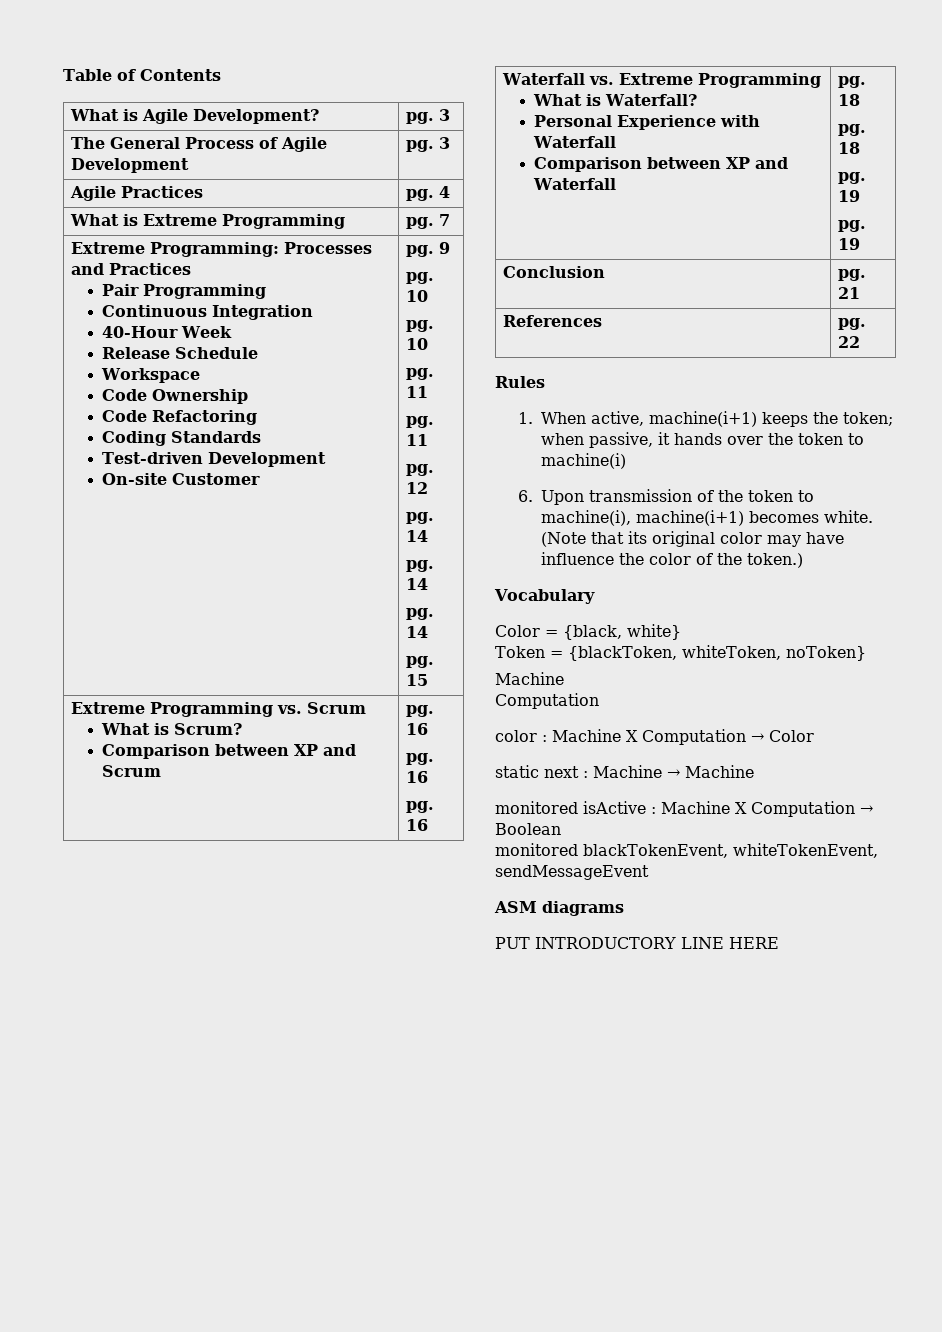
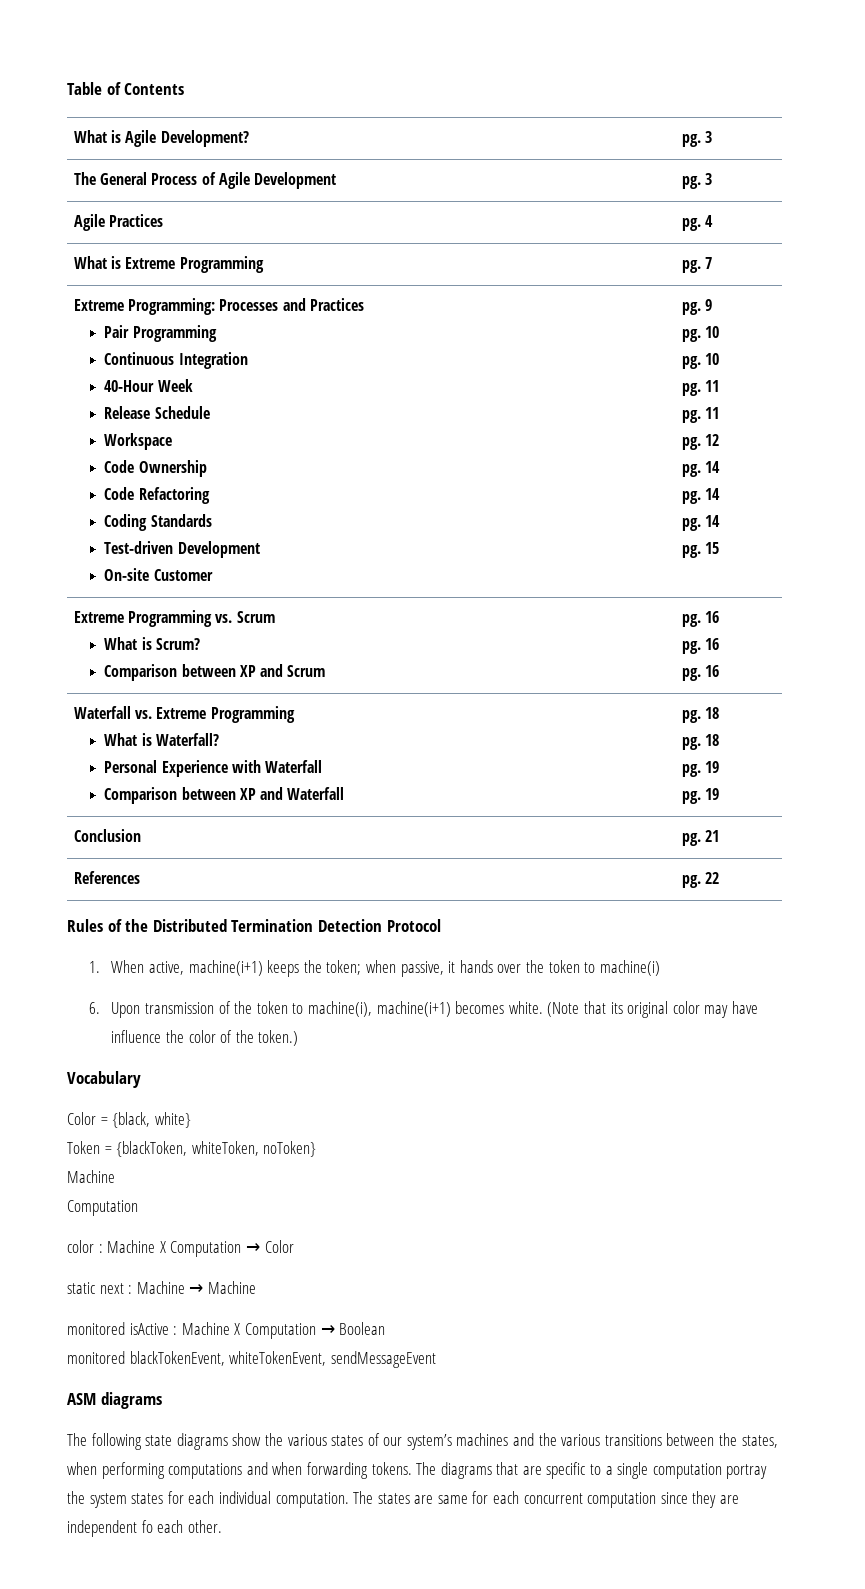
- Rules
+ Rules of the Distributed Termination Detection Protocol
- PUT INTRODUCTORY LINE HERE
+ The following state diagrams show the various states of our system’s machines and the various transitions between the states, when performing computations and when forwarding tokens. The diagrams that are specific to a single computation portray the system states for each individual computation. The states are same for each concurrent computation since they are independent fo each other.

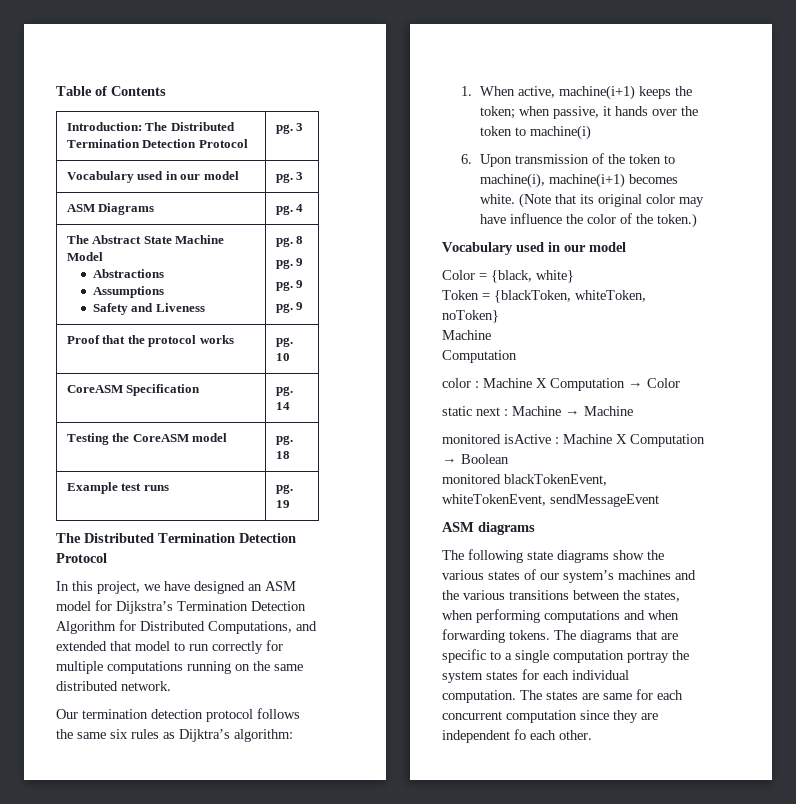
- What is Agile Development? | pg. 3
- The General Process of Agile Development | pg. 3
- Agile Practices | pg. 4
+ Introduction: The Distributed Termination Detection Protocol | pg. 3
+ Vocabulary used in our model | pg. 3
+ ASM Diagrams | pg. 4
- What is Extreme Programming | pg. 7
- Extreme Programming: Processes and Practices
- Pair Programming
- Continuous Integration
- 40-Hour Week
- Release Schedule
- Workspace
- Code Ownership
- Code Refactoring
- Coding Standards
- Test-driven Development
- On-site Customer | pg. 9
- pg. 10
- pg. 10
- pg. 11
- pg. 11
- pg. 12
- pg. 14
- pg. 14
- pg. 14
- pg. 15
- Extreme Programming vs. Scrum
- What is Scrum?
- Comparison between XP and Scrum | pg. 16
- pg. 16
- pg. 16
- Waterfall vs. Extreme Programming
- What is Waterfall?
- Personal Experience with Waterfall
- Comparison between XP and Waterfall | pg. 18
- pg. 18
- pg. 19
- pg. 19
- Conclusion | pg. 21
- References | pg. 22
- Rules of the Distributed Termination Detection Protocol
+ The Abstract State Machine Model
+ Abstractions
+ Assumptions
+ Safety and Liveness | pg. 8
+ pg. 9
+ pg. 9
+ pg. 9
+ Proof that the protocol works | pg. 10
+ CoreASM Specification | pg. 14
+ Testing the CoreASM model | pg. 18
+ Example test runs | pg. 19
+ The Distributed Termination Detection Protocol
+ In this project, we have designed an ASM model for Dijkstra’s Termination Detection Algorithm for Distributed Computations, and extended that model to run correctly for multiple computations running on the same distributed network.
+ Our termination detection protocol follows the same six rules as Dijktra’s algorithm:
  (Note that its original color may have influence the color of the token.)
- Vocabulary
+ Vocabulary used in our model

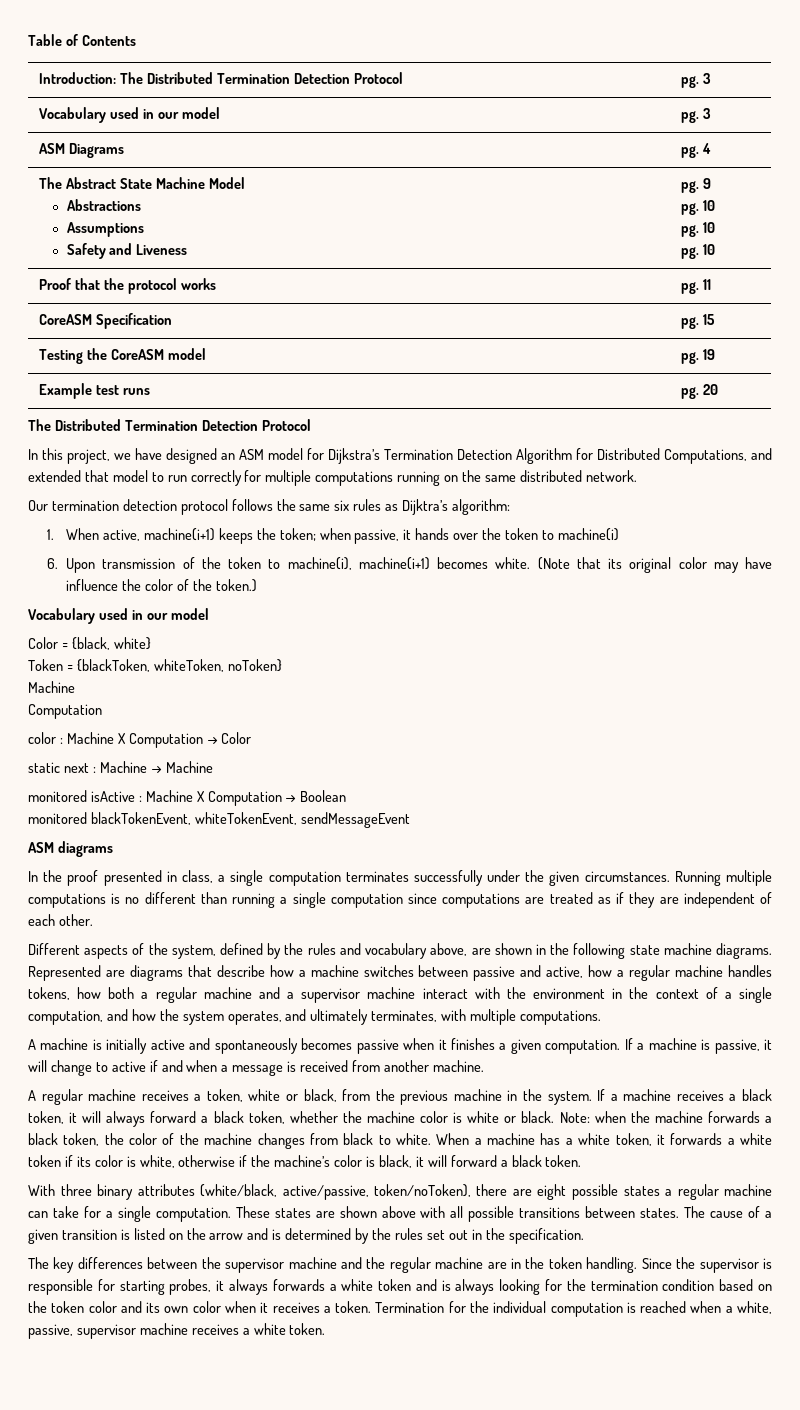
  The Abstract State Machine Model
  Abstractions
  Assumptions
- Safety and Liveness | pg. 8
- pg. 9
- pg. 9
- pg. 9
+ Safety and Liveness | pg. 9
+ pg. 10
+ pg. 10
+ pg. 10
- Proof that the protocol works | pg. 10
+ Proof that the protocol works | pg. 11
- CoreASM Specification | pg. 14
+ CoreASM Specification | pg. 15
- Testing the CoreASM model | pg. 18
+ Testing the CoreASM model | pg. 19
- Example test runs | pg. 19
+ Example test runs | pg. 20
- The following state diagrams show the various states of our system’s machines and the various transitions between the states, when performing computations and when forwarding tokens. The diagrams that are specific to a single computation portray the system states for each individual computation. The states are same for each concurrent computation since they are independent fo each other.
+ In the proof presented in class, a single computation terminates successfully under the given circumstances. Running multiple computations is no different than running a single computation since computations are treated as if they are independent of each other.
+ Different aspects of the system, defined by the rules and vocabulary above, are shown in the following state machine diagrams. Represented are diagrams that describe how a machine switches between passive and active, how a regular machine handles tokens, how both a regular machine and a supervisor machine interact with the environment in the context of a single computation, and how the system operates, and ultimately terminates, with multiple computations.
+ A machine is initially active and spontaneously becomes passive when it finishes a given computation. If a machine is passive, it will change to active if and when a message is received from another machine.
+ A regular machine receives a token, white or black, from the previous machine in the system. If a machine receives a black token, it will always forward a black token, whether the machine color is white or black. Note: when the machine forwards a black token, the color of the machine changes from black to white. When a machine has a white token, it forwards a white token if its color is white, otherwise if the machine’s color is black, it will forward a black token.
+ With three binary attributes (white/black, active/passive, token/noToken), there are eight possible states a regular machine can take for a single computation. These states are shown above with all possible transitions between states. The cause of a given transition is listed on the arrow and is determined by the rules set out in the specification.
+ The key differences between the supervisor machine and the regular machine are in the token handling. Since the supervisor is responsible for starting probes, it always forwards a white token and is always looking for the termination condition based on the token color and its own color when it receives a token. Termination for the individual computation is reached when a white, passive, supervisor machine receives a white token.

